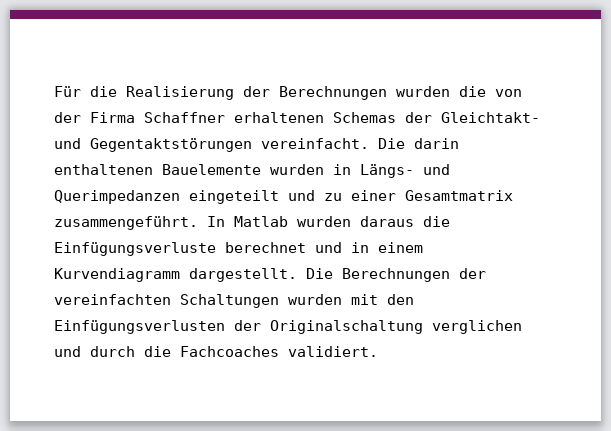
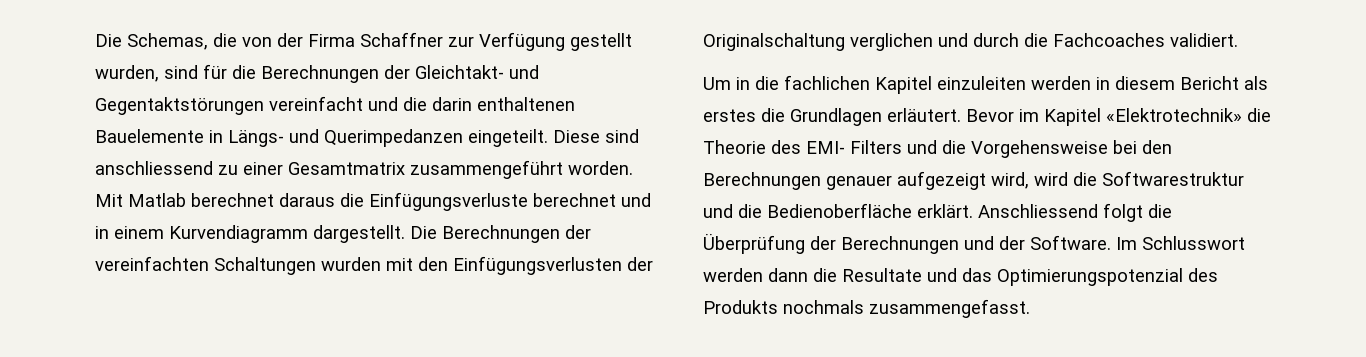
- Für die Realisierung der Berechnungen wurden die von der Firma Schaffner erhaltenen Schemas der Gleichtakt- und Gegentaktstörungen vereinfacht. Die darin enthaltenen Bauelemente wurden in Längs- und Querimpedanzen eingeteilt und zu einer Gesamtmatrix zusammengeführt. In Matlab wurden daraus die Einfügungsverluste berechnet und in einem Kurvendiagramm dargestellt.
+ Die Schemas, die von der Firma Schaffner zur Verfügung gestellt wurden, sind für die Berechnungen der Gleichtakt- und Gegentaktstörungen vereinfacht und die darin enthaltenen Bauelemente in Längs- und Querimpedanzen eingeteilt. Diese sind anschliessend zu einer Gesamtmatrix zusammengeführt worden. Mit Matlab berechnet daraus die Einfügungsverluste berechnet und in einem Kurvendiagramm dargestellt.
+ Um in die fachlichen Kapitel einzuleiten werden in diesem Bericht als erstes die Grundlagen erläutert. Bevor im Kapitel «Elektrotechnik» die Theorie des EMI- Filters und die Vorgehensweise bei den Berechnungen genauer aufgezeigt wird, wird die Softwarestruktur und die Bedienoberfläche erklärt. Anschliessend folgt die Überprüfung der Berechnungen und der Software. Im Schlusswort werden dann die Resultate und das Optimierungspotenzial des Produkts nochmals zusammengefasst.

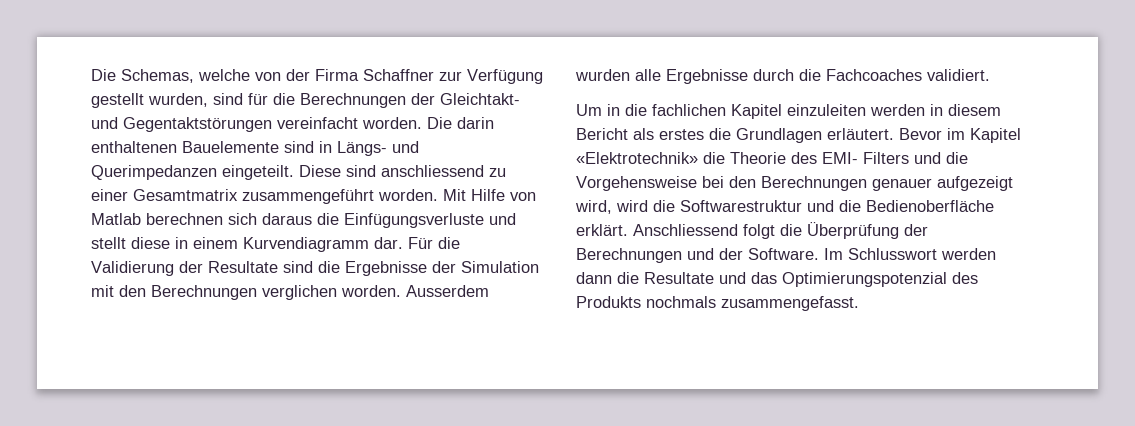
- Die Schemas, die von der Firma Schaffner zur Verfügung gestellt wurden, sind für die Berechnungen der Gleichtakt- und Gegentaktstörungen vereinfacht und die darin enthaltenen Bauelemente in Längs- und Querimpedanzen eingeteilt.
+ Die Schemas, welche von der Firma Schaffner zur Verfügung gestellt wurden, sind für die Berechnungen der Gleichtakt- und Gegentaktstörungen vereinfacht worden. Die darin enthaltenen Bauelemente sind in Längs- und Querimpedanzen eingeteilt.
- Mit Matlab berechnet daraus die Einfügungsverluste berechnet und in einem Kurvendiagramm dargestellt. Die Berechnungen der vereinfachten Schaltungen wurden mit den Einfügungsverlusten der Originalschaltung verglichen und durch die Fachcoaches validiert.
+ Mit Hilfe von Matlab berechnen sich daraus die Einfügungsverluste und stellt diese in einem Kurvendiagramm dar. Für die Validierung der Resultate sind die Ergebnisse der Simulation mit den Berechnungen verglichen worden. Ausserdem wurden alle Ergebnisse durch die Fachcoaches validiert.

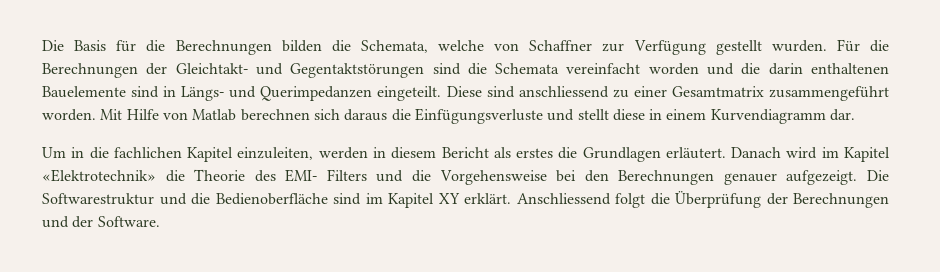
- Die Schemas, welche von der Firma Schaffner zur Verfügung gestellt wurden, sind für die Berechnungen der Gleichtakt- und Gegentaktstörungen vereinfacht worden. Die darin enthaltenen Bauelemente sind in Längs- und Querimpedanzen eingeteilt.
+ Die Basis für die Berechnungen bilden die Schemata, welche von Schaffner zur Verfügung gestellt wurden. Für die Berechnungen der Gleichtakt- und Gegentaktstörungen sind die Schemata vereinfacht worden und die darin enthaltenen Bauelemente sind in Längs- und Querimpedanzen eingeteilt.
- Für die Validierung der Resultate sind die Ergebnisse der Simulation mit den Berechnungen verglichen worden. Ausserdem wurden alle Ergebnisse durch die Fachcoaches validiert.
- Um in die fachlichen Kapitel einzuleiten werden in diesem Bericht als erstes die Grundlagen erläutert.
+ Um in die fachlichen Kapitel einzuleiten, werden in diesem Bericht als erstes die Grundlagen erläutert.
- Bevor im Kapitel «Elektrotechnik» die Theorie des EMI- Filters und die Vorgehensweise bei den Berechnungen genauer aufgezeigt wird, wird die Softwarestruktur und die Bedienoberfläche erklärt.
+ Danach wird im Kapitel «Elektrotechnik» die Theorie des EMI- Filters und die Vorgehensweise bei den Berechnungen genauer aufgezeigt. Die Softwarestruktur und die Bedienoberfläche sind im Kapitel XY erklärt.
- Im Schlusswort werden dann die Resultate und das Optimierungspotenzial des Produkts nochmals zusammengefasst.

